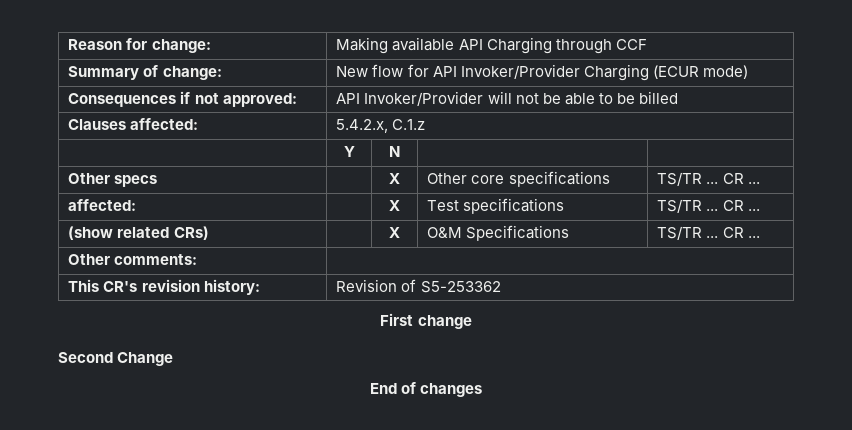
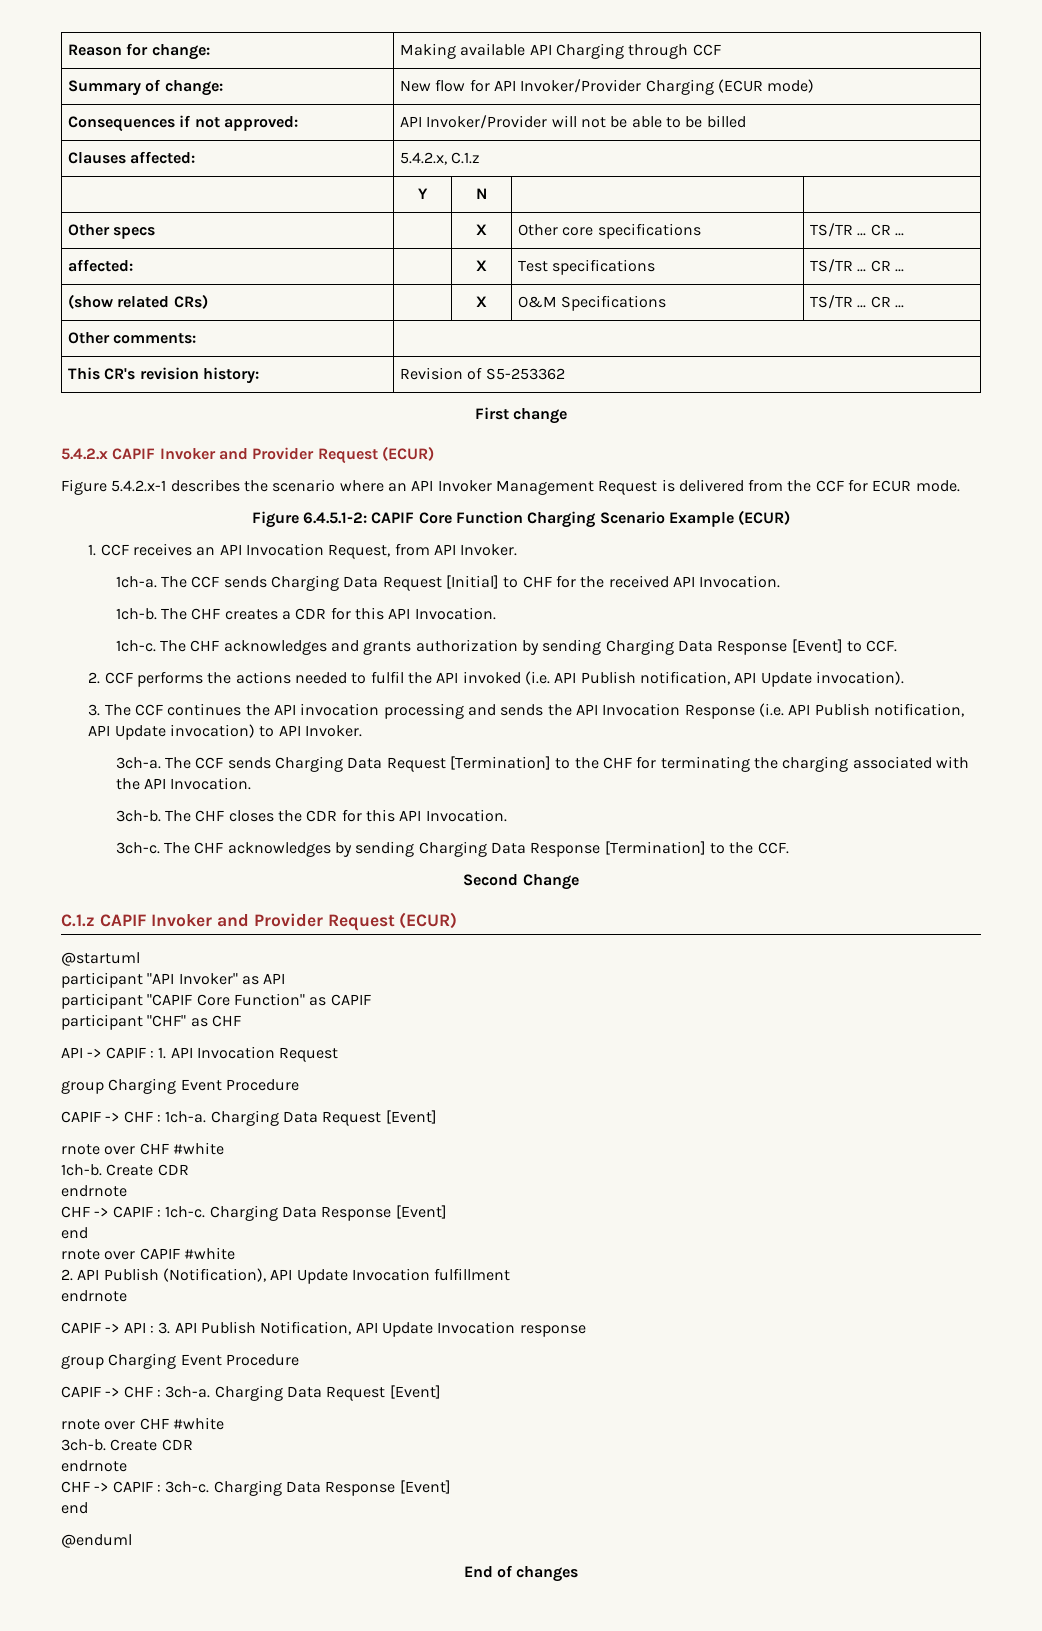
+ 5.4.2.x CAPIF Invoker and Provider Request (ECUR)
+ Figure 5.4.2.x-1 describes the scenario where an API Invoker Management Request is delivered from the CCF for ECUR mode.
+ Figure 6.4.5.1-2: CAPIF Core Function Charging Scenario Example (ECUR)
+ 1. CCF receives an API Invocation Request, from API Invoker.
+ 1ch-a. The CCF sends Charging Data Request [Initial] to CHF for the received API Invocation.
+ 1ch-b. The CHF creates a CDR for this API Invocation.
+ 1ch-c. The CHF acknowledges and grants authorization by sending Charging Data Response [Event] to CCF.
+ 2. CCF performs the actions needed to fulfil the API invoked (i.e. API Publish notification, API Update invocation).
+ 3. The CCF continues the API invocation processing and sends the API Invocation Response (i.e. API Publish notification, API Update invocation) to API Invoker.
+ 3ch-a. The CCF sends Charging Data Request [Termination] to the CHF for terminating the charging associated with the API Invocation.
+ 3ch-b. The CHF closes the CDR for this API Invocation.
+ 3ch-c. The CHF acknowledges by sending Charging Data Response [Termination] to the CCF.
  Second Change
+ C.1.z CAPIF Invoker and Provider Request (ECUR)
+ @startuml
+ participant "API Invoker" as API
+ participant "CAPIF Core Function" as CAPIF
+ participant "CHF" as CHF
+ API -> CAPIF : 1. API Invocation Request
+ group Charging Event Procedure
+ CAPIF -> CHF : 1ch-a. Charging Data Request [Event]
+ rnote over CHF #white
+ 1ch-b. Create CDR
+ endrnote
+ CHF -> CAPIF : 1ch-c. Charging Data Response [Event]
+ end
+ rnote over CAPIF #white
+ 2. API Publish (Notification), API Update Invocation fulfillment
+ endrnote
+ CAPIF -> API : 3. API Publish Notification, API Update Invocation response
+ group Charging Event Procedure
+ CAPIF -> CHF : 3ch-a. Charging Data Request [Event]
+ rnote over CHF #white
+ 3ch-b. Create CDR
+ endrnote
+ CHF -> CAPIF : 3ch-c. Charging Data Response [Event]
+ end
+ @enduml

